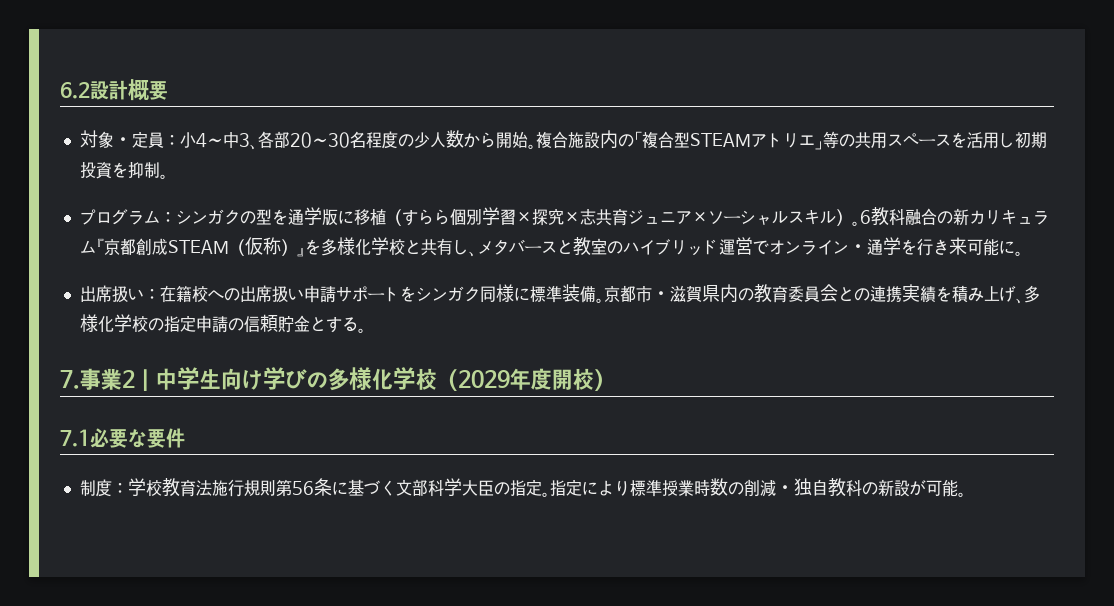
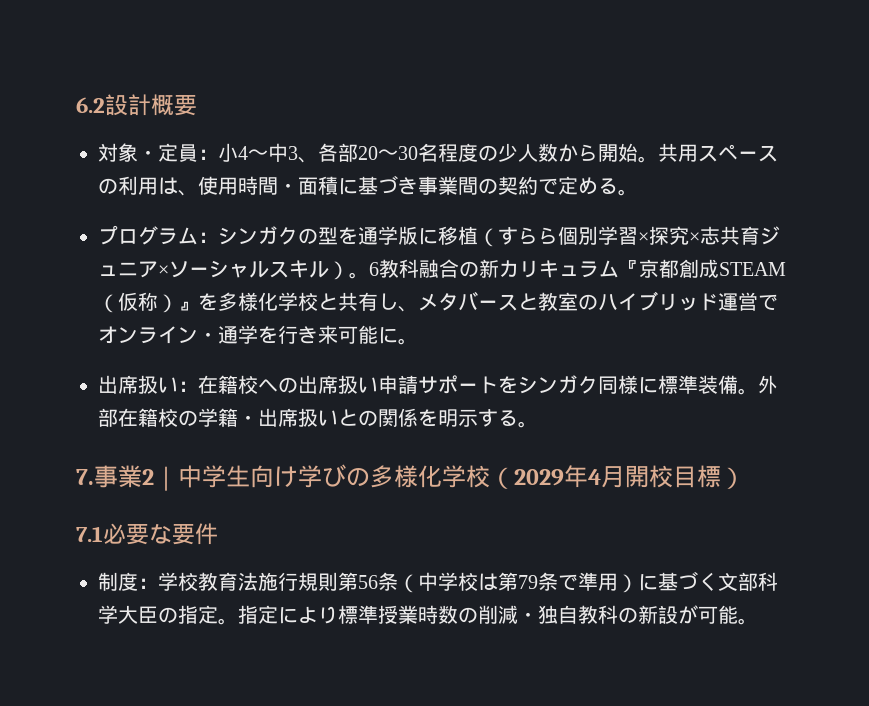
- 複合施設内の「複合型STEAMアトリエ」等の共用スペースを活用し初期投資を抑制。
+ 共用スペースの利用は、使用時間・面積に基づき事業間の契約で定める。
- 京都市・滋賀県内の教育委員会との連携実績を積み上げ、多様化学校の指定申請の信頼貯金とする。
+ 外部在籍校の学籍・出席扱いとの関係を明示する。
- 7.事業2｜中学生向け学びの多様化学校（2029年度開校）
+ 7.事業2｜中学生向け学びの多様化学校（2029年4月開校目標）
- 制度：学校教育法施行規則第56条に基づく文部科学大臣の指定。
+ 制度：学校教育法施行規則第56条（中学校は第79条で準用）に基づく文部科学大臣の指定。

